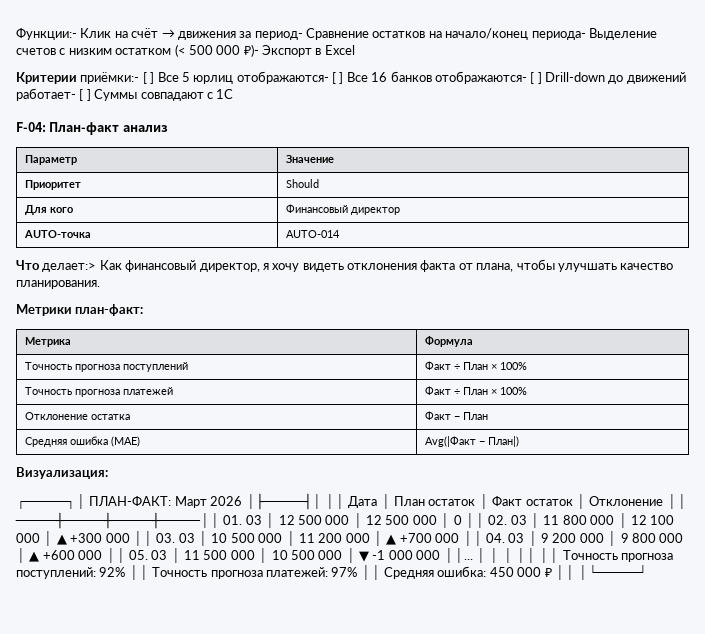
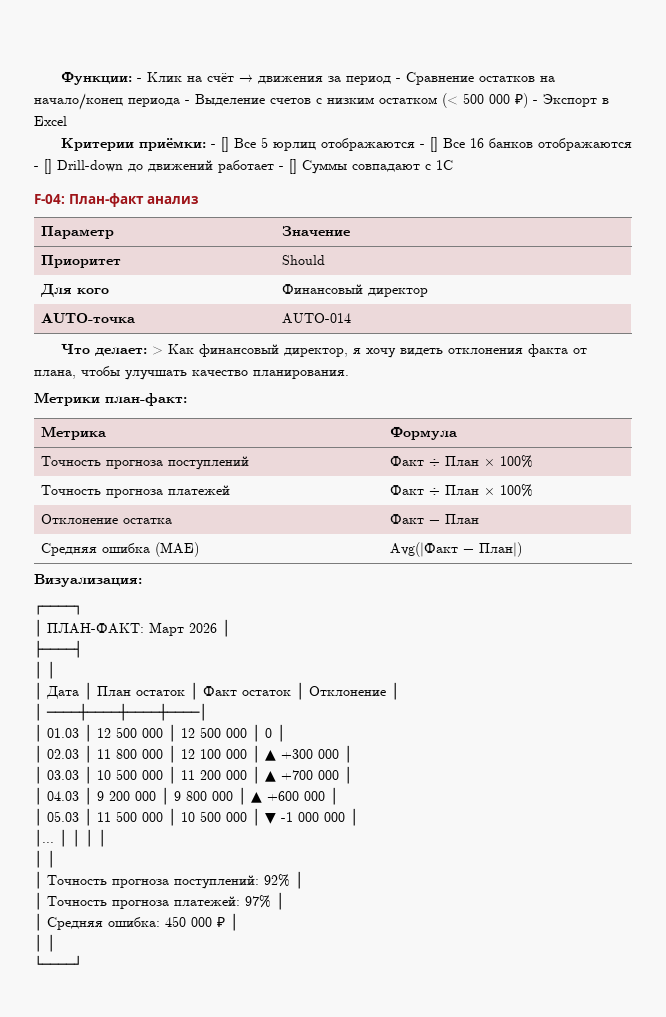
- Функции:- Клик на счёт → движения за период- Сравнение остатков на начало/конец периода- Выделение счетов с низким остатком (< 500 000 ₽)- Экспорт в Excel
+ Функции: - Клик на счёт → движения за период - Сравнение остатков на начало/конец периода - Выделение счетов с низким остатком (< 500 000 ₽) - Экспорт в Excel
- Критерии приёмки:- [ ] Все 5 юрлиц отображаются- [ ] Все 16 банков отображаются- [ ] Drill-down до движений работает- [ ] Суммы совпадают с 1С
+ Критерии приёмки: - [] Все 5 юрлиц отображаются - [] Все 16 банков отображаются - [] Drill-down до движений работает - [] Суммы совпадают с 1С
- Что делает:> Как финансовый директор, я хочу видеть отклонения факта от плана, чтобы улучшать качество планирования.
+ Что делает: > Как финансовый директор, я хочу видеть отклонения факта от плана, чтобы улучшать качество планирования.
- ┌────┐│ ПЛАН-ФАКТ:
+ ┌────┐
+ │ ПЛАН-ФАКТ:
- Март 2026 │├────┤│ ││ Дата │ План остаток │ Факт остаток │ Отклонение ││ ────┼────┼────┼────││ 01. 03 │ 12 500 000 │ 12 500 000 │ 0 ││ 02. 03 │ 11 800 000 │ 12 100 000 │ ▲ +300 000 ││ 03. 03 │ 10 500 000 │ 11 200 000 │ ▲ +700 000 ││ 04. 03 │ 9 200 000 │ 9 800 000 │ ▲ +600 000 ││ 05. 03 │ 11 500 000 │ 10 500 000 │ ▼ -1 000 000 ││... │ │ │ ││ ││ Точность прогноза поступлений:
+ Март 2026 │
+ ├────┤
+ │ │
+ │ Дата │ План остаток │ Факт остаток │ Отклонение │
+ │ ────┼────┼────┼────│
+ │ 01.03 │ 12 500 000 │ 12 500 000 │ 0 │
+ │ 02.03 │ 11 800 000 │ 12 100 000 │ ▲ +300 000 │
+ │ 03.03 │ 10 500 000 │ 11 200 000 │ ▲ +700 000 │
+ │ 04.03 │ 9 200 000 │ 9 800 000 │ ▲ +600 000 │
+ │ 05.03 │ 11 500 000 │ 10 500 000 │ ▼ -1 000 000 │
+ │... │ │ │ │
+ │ │
+ │ Точность прогноза поступлений:
- 92% ││ Точность прогноза платежей:
+ 92% │
+ │ Точность прогноза платежей:
- 97% ││ Средняя ошибка:
+ 97% │
+ │ Средняя ошибка:
- 450 000 ₽ ││ │└────┘
+ 450 000 ₽ │
+ │ │
+ └────┘

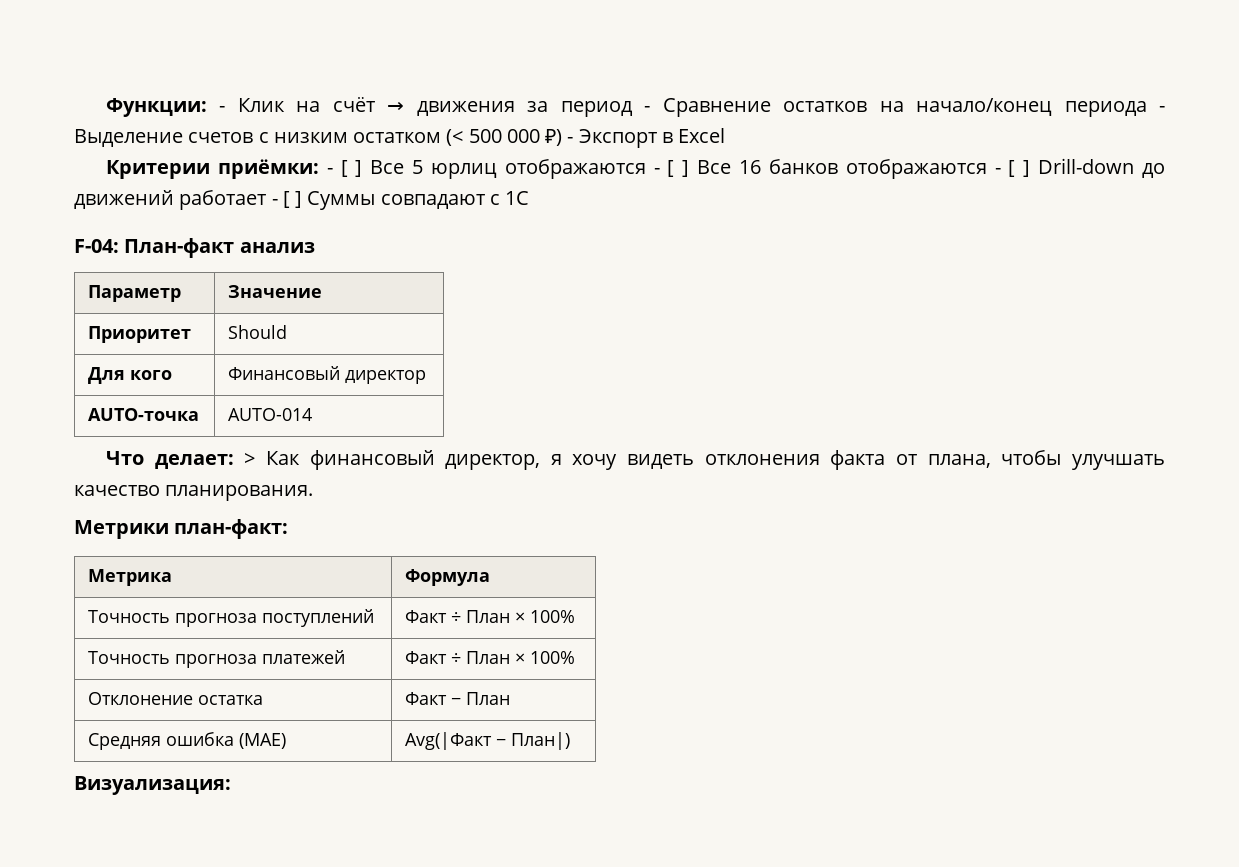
- Критерии приёмки: - [] Все 5 юрлиц отображаются - [] Все 16 банков отображаются - [] Drill-down до движений работает - [] Суммы совпадают с 1С
+ Критерии приёмки: - [ ] Все 5 юрлиц отображаются - [ ] Все 16 банков отображаются - [ ] Drill-down до движений работает - [ ] Суммы совпадают с 1С
- ┌────┐
- │ ПЛАН-ФАКТ: Март 2026 │
- ├────┤
- │ │
- │ Дата │ План остаток │ Факт остаток │ Отклонение │
- │ ────┼────┼────┼────│
- │ 01.03 │ 12 500 000 │ 12 500 000 │ 0 │
- │ 02.03 │ 11 800 000 │ 12 100 000 │ ▲ +300 000 │
- │ 03.03 │ 10 500 000 │ 11 200 000 │ ▲ +700 000 │
- │ 04.03 │ 9 200 000 │ 9 800 000 │ ▲ +600 000 │
- │ 05.03 │ 11 500 000 │ 10 500 000 │ ▼ -1 000 000 │
- │... │ │ │ │
- │ │
- │ Точность прогноза поступлений: 92% │
- │ Точность прогноза платежей: 97% │
- │ Средняя ошибка: 450 000 ₽ │
- │ │
- └────┘

